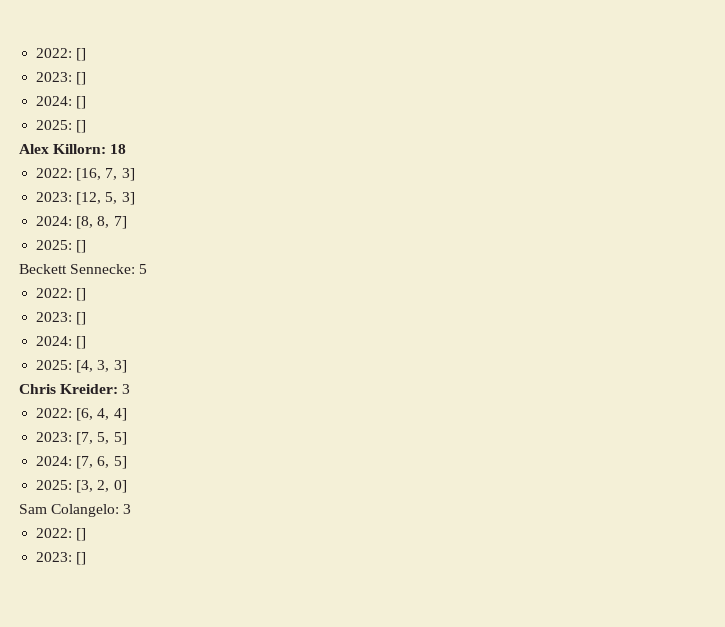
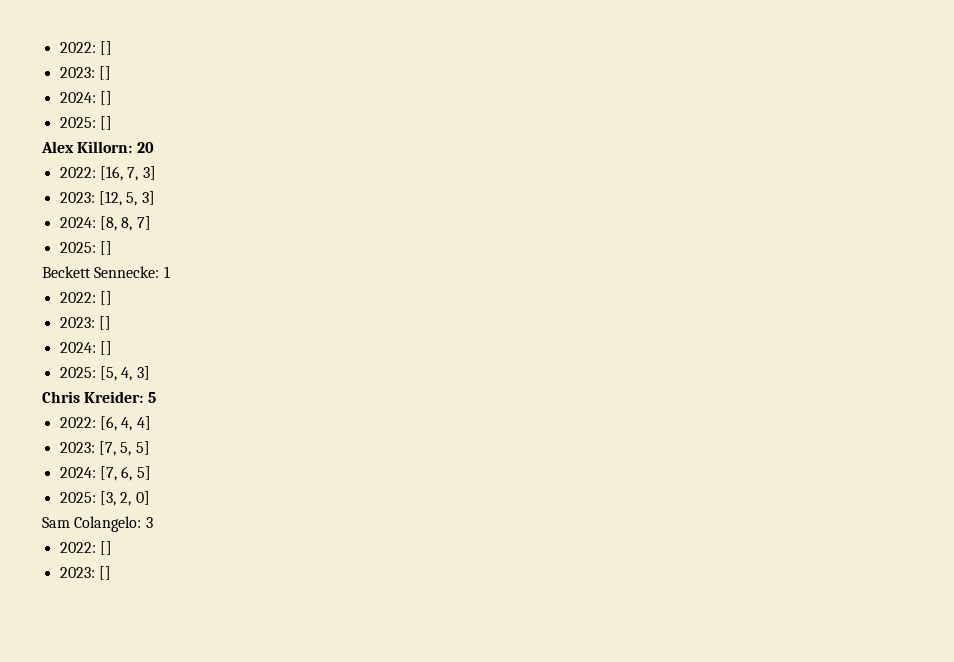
- Alex Killorn: 18
+ Alex Killorn: 20
- Beckett Sennecke: 5
+ Beckett Sennecke: 1
  2022: []
  2023: []
  2024: []
- 2025: [4, 3, 3]
+ 2025: [5, 4, 3]
- Chris Kreider: 3
+ Chris Kreider: 5

